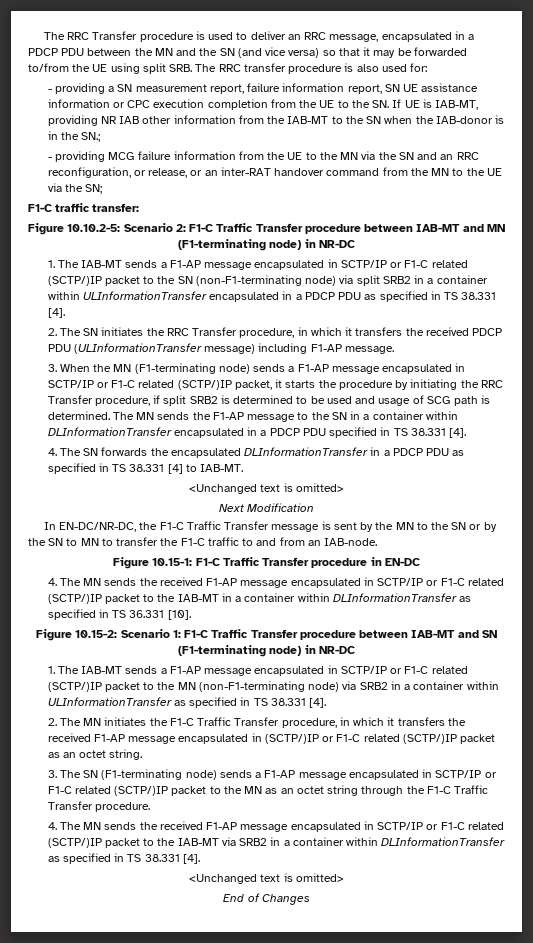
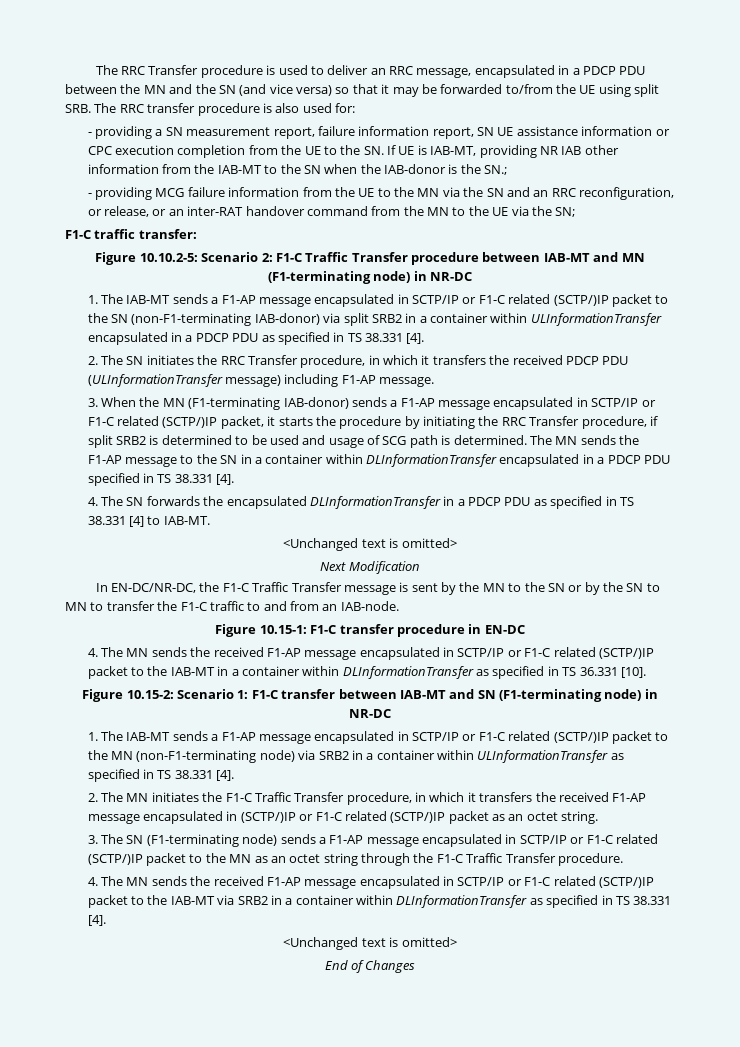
- - providing a SN measurement report, failure information report, SN UE assistance information or CPC execution completion from the UE to the SN. If UE is IAB-MT, providing NR IAB other information from the IAB-MT to the SN when the IAB-donor is in the SN.;
+ - providing a SN measurement report, failure information report, SN UE assistance information or CPC execution completion from the UE to the SN. If UE is IAB-MT, providing NR IAB other information from the IAB-MT to the SN when the IAB-donor is the SN.;
- 1. The IAB-MT sends a F1-AP message encapsulated in SCTP/IP or F1-C related (SCTP/)IP packet to the SN (non-F1-terminating node) via split SRB2 in a container within ULInformationTransfer encapsulated in a PDCP PDU as specified in TS 38.331 [4].
+ 1. The IAB-MT sends a F1-AP message encapsulated in SCTP/IP or F1-C related (SCTP/)IP packet to the SN (non-F1-terminating IAB-donor) via split SRB2 in a container within ULInformationTransfer encapsulated in a PDCP PDU as specified in TS 38.331 [4].
- 3. When the MN (F1-terminating node) sends a F1-AP message encapsulated in SCTP/IP or F1-C related (SCTP/)IP packet, it starts the procedure by initiating the RRC Transfer procedure, if split SRB2 is determined to be used and usage of SCG path is determined.
+ 3. When the MN (F1-terminating IAB-donor) sends a F1-AP message encapsulated in SCTP/IP or F1-C related (SCTP/)IP packet, it starts the procedure by initiating the RRC Transfer procedure, if split SRB2 is determined to be used and usage of SCG path is determined.
- Figure 10.15-1: F1-C Traffic Transfer procedure in EN-DC
+ Figure 10.15-1: F1-C transfer procedure in EN-DC
- Figure 10.15-2: Scenario 1: F1-C Traffic Transfer procedure between IAB-MT and SN (F1-terminating node) in NR-DC
+ Figure 10.15-2: Scenario 1: F1-C transfer between IAB-MT and SN (F1-terminating node) in NR-DC

